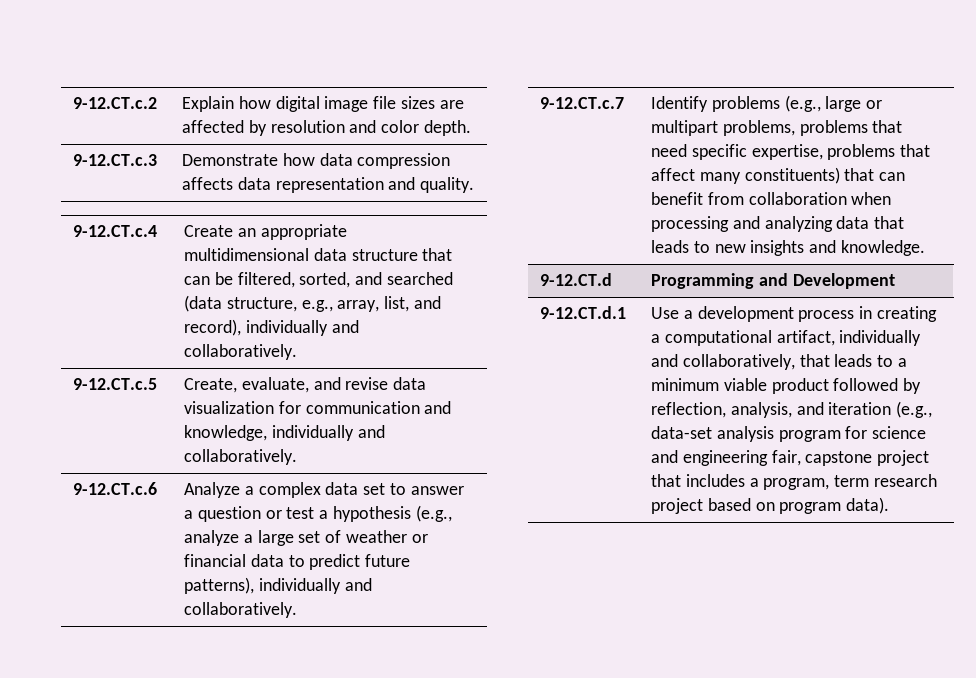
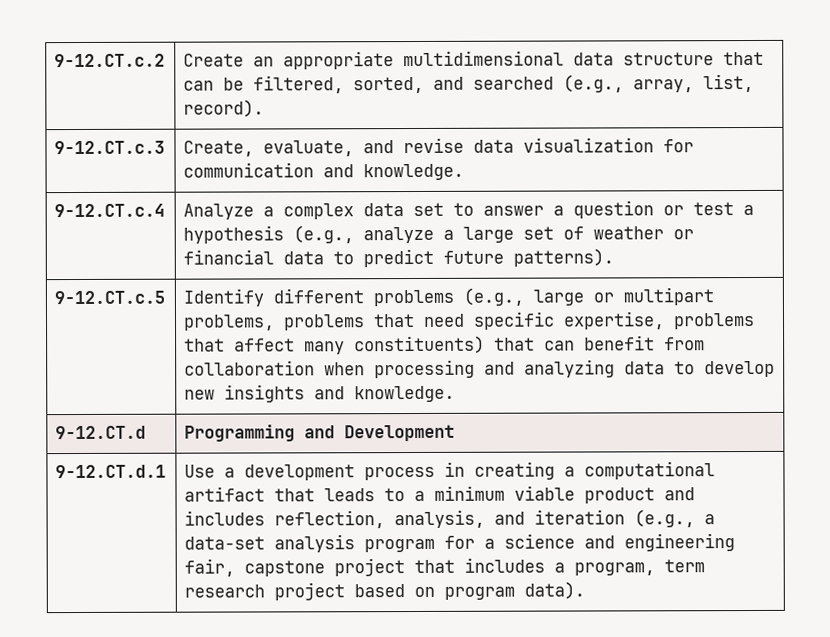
- 9-12.CT.c.2 | Explain how digital image file sizes are affected by resolution and color depth.
- 9-12.CT.c.3 | Demonstrate how data compression affects data representation and quality.
- 9-12.CT.c.4 | Create an appropriate multidimensional data structure that can be filtered, sorted, and searched (data structure, e.g., array, list, and record), individually and collaboratively.
- 9-12.CT.c.5 | Create, evaluate, and revise data visualization for communication and knowledge, individually and collaboratively.
- 9-12.CT.c.6 | Analyze a complex data set to answer a question or test a hypothesis (e.g., analyze a large set of weather or financial data to predict future patterns), individually and collaboratively.
- 9-12.CT.c.7 | Identify problems (e.g., large or multipart problems, problems that need specific expertise, problems that affect many constituents) that can benefit from collaboration when processing and analyzing data that leads to new insights and knowledge.
+ 9-12.CT.c.2 | Create an appropriate multidimensional data structure that can be filtered, sorted, and searched (e.g., array, list, record).
+ 9-12.CT.c.3 | Create, evaluate, and revise data visualization for communication and knowledge.
+ 9-12.CT.c.4 | Analyze a complex data set to answer a question or test a hypothesis (e.g., analyze a large set of weather or financial data to predict future patterns).
+ 9-12.CT.c.5 | Identify different problems (e.g., large or multipart problems, problems that need specific expertise, problems that affect many constituents) that can benefit from collaboration when processing and analyzing data to develop new insights and knowledge.
- Use a development process in creating a computational artifact, individually and collaboratively, that leads to a minimum viable product followed by reflection, analysis, and iteration (e.g., data-set analysis program for science and engineering fair, capstone project that includes a program, term research project based on program data).
+ Use a development process in creating a computational artifact that leads to a minimum viable product and includes reflection, analysis, and iteration (e.g., a data-set analysis program for a science and engineering fair, capstone project that includes a program, term research project based on program data).

